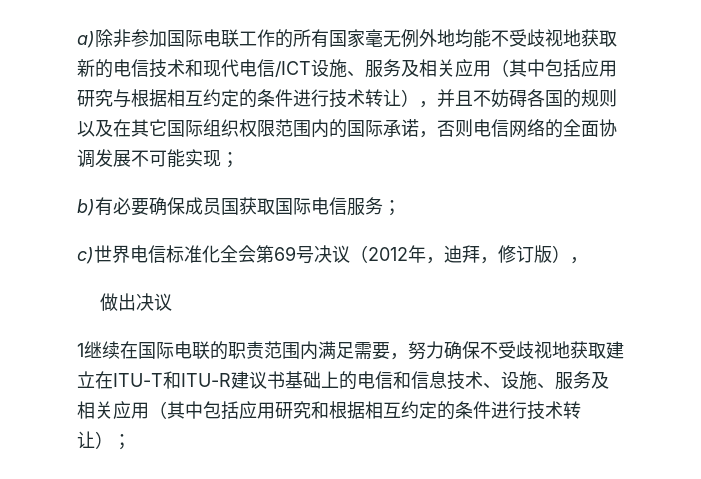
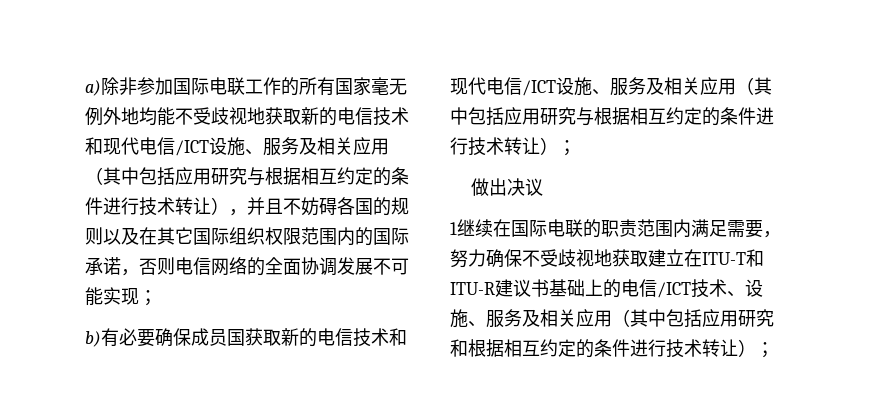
- b)有必要确保成员国获取国际电信服务；
- c)世界电信标准化全会第69号决议（2012年，迪拜，修订版），
+ b)有必要确保成员国获取新的电信技术和现代电信/ICT设施、服务及相关应用（其中包括应用研究与根据相互约定的条件进行技术转让）；
- 1继续在国际电联的职责范围内满足需要，努力确保不受歧视地获取建立在ITU-T和ITU-R建议书基础上的电信和信息技术、设施、服务及相关应用（其中包括应用研究和根据相互约定的条件进行技术转让）；
+ 1继续在国际电联的职责范围内满足需要，努力确保不受歧视地获取建立在ITU-T和ITU-R建议书基础上的电信/ICT技术、设施、服务及相关应用（其中包括应用研究和根据相互约定的条件进行技术转让）；

